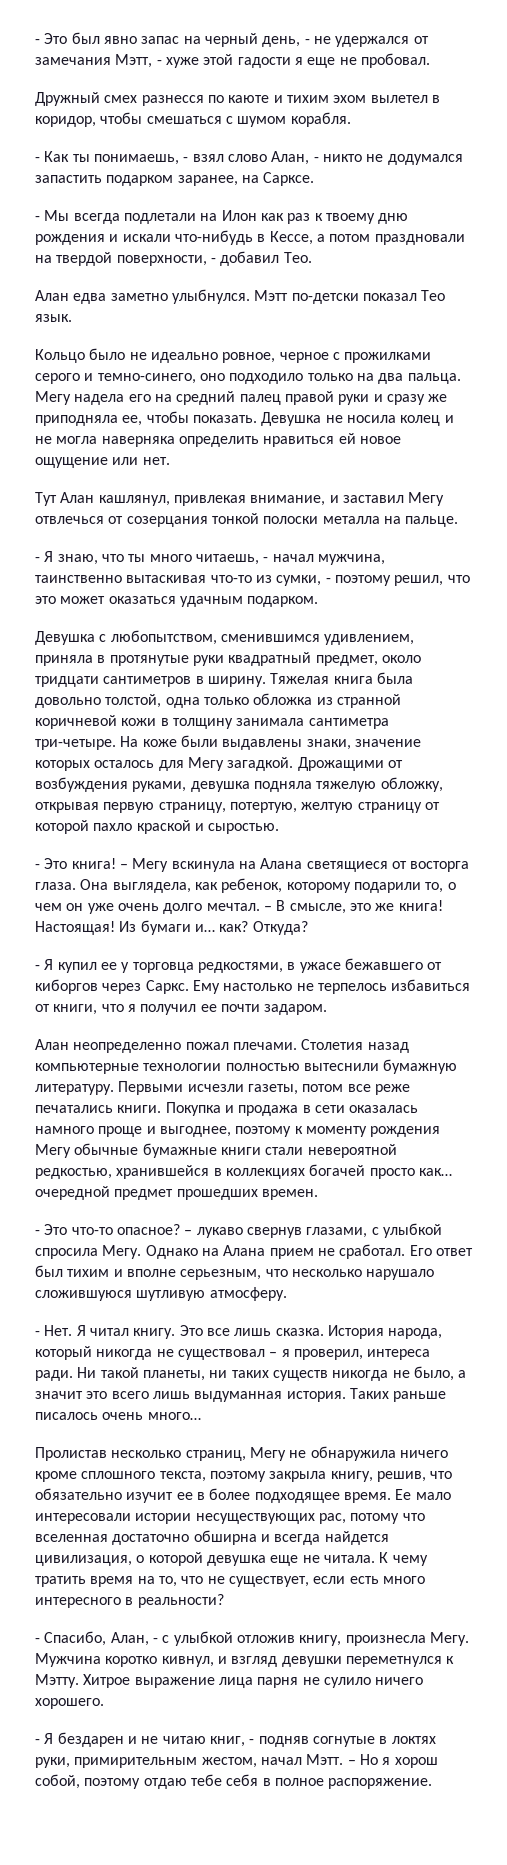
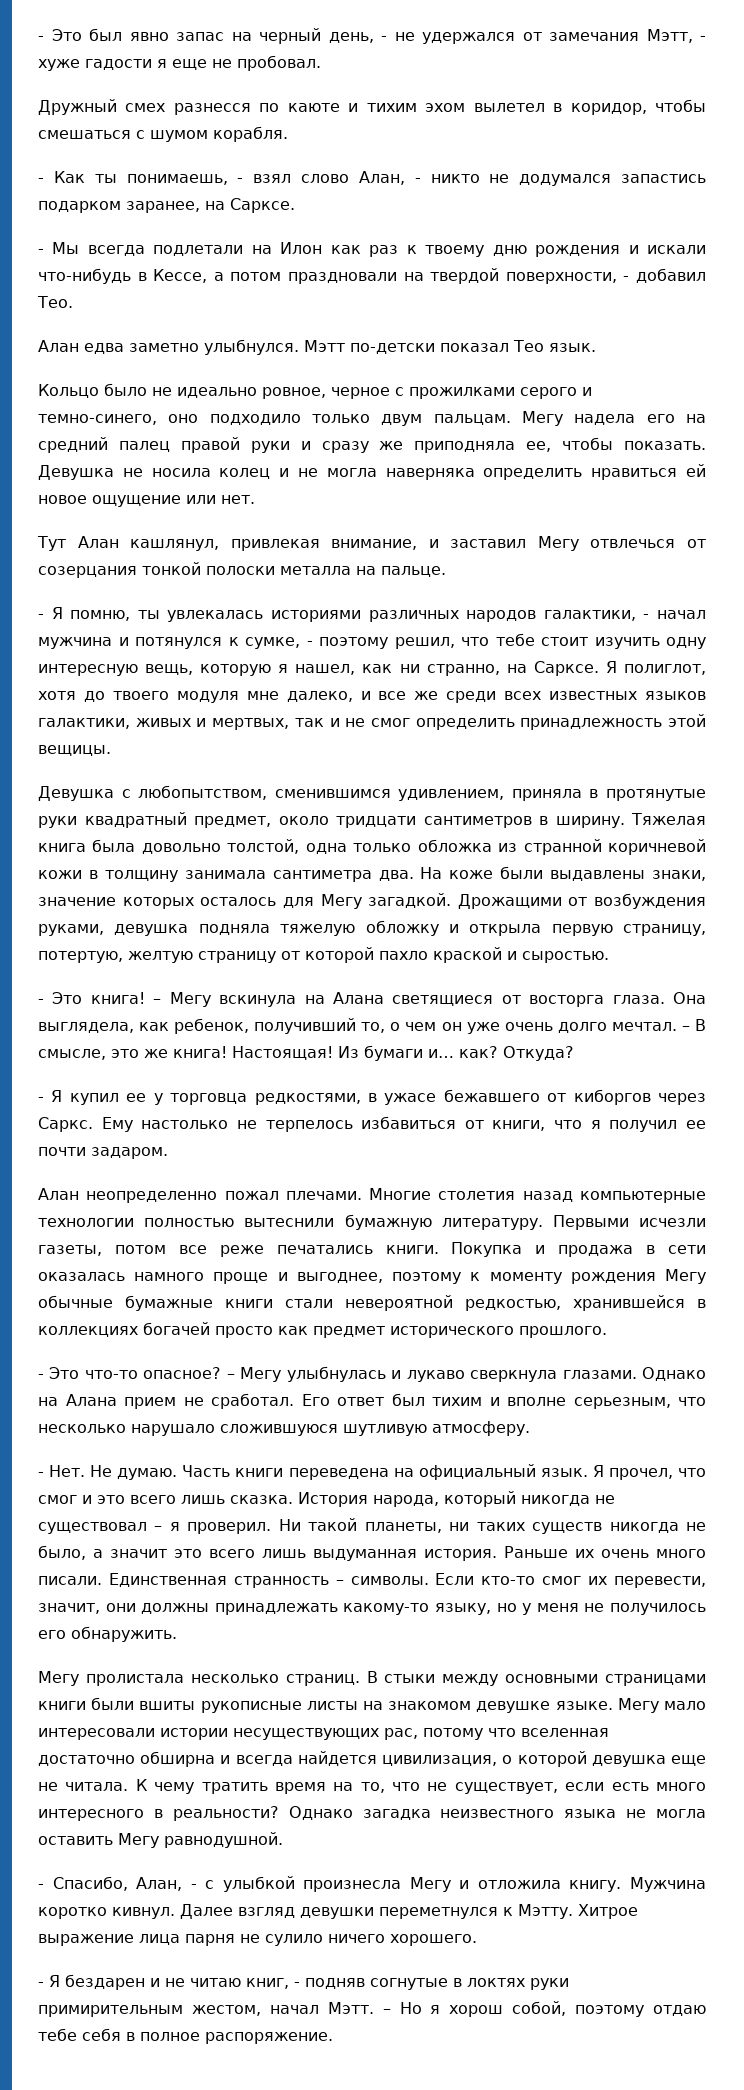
- - Это был явно запас на черный день, - не удержался от замечания Мэтт, - хуже этой гадости я еще не пробовал.
+ - Это был явно запас на черный день, - не удержался от замечания Мэтт, - хуже гадости я еще не пробовал.
- - Как ты понимаешь, - взял слово Алан, - никто не додумался запастить подарком заранее, на Сарксе.
+ - Как ты понимаешь, - взял слово Алан, - никто не додумался запастись подарком заранее, на Сарксе.
- Кольцо было не идеально ровное, черное с прожилками серого и темно-синего, оно подходило только на два пальца.
+ Кольцо было не идеально ровное, черное с прожилками серого и темно-синего, оно подходило только двум пальцам.
- - Я знаю, что ты много читаешь, - начал мужчина, таинственно вытаскивая что-то из сумки, - поэтому решил, что это может оказаться удачным подарком.
+ - Я помню, ты увлекалась историями различных народов галактики, - начал мужчина и потянулся к сумке, - поэтому решил, что тебе стоит изучить одну интересную вещь, которую я нашел, как ни странно, на Сарксе. Я полиглот, хотя до твоего модуля мне далеко, и все же среди всех известных языков галактики, живых и мертвых, так и не смог определить принадлежность этой вещицы.
- Тяжелая книга была довольно толстой, одна только обложка из странной коричневой кожи в толщину занимала сантиметра три-четыре.
+ Тяжелая книга была довольно толстой, одна только обложка из странной коричневой кожи в толщину занимала сантиметра два.
- Дрожащими от возбуждения руками, девушка подняла тяжелую обложку, открывая первую страницу, потертую, желтую страницу от которой пахло краской и сыростью.
+ Дрожащими от возбуждения руками, девушка подняла тяжелую обложку и открыла первую страницу, потертую, желтую страницу от которой пахло краской и сыростью.
- Она выглядела, как ребенок, которому подарили то, о чем он уже очень долго мечтал.
+ Она выглядела, как ребенок, получивший то, о чем он уже очень долго мечтал.
- Столетия назад компьютерные технологии полностью вытеснили бумажную литературу.
+ Многие столетия назад компьютерные технологии полностью вытеснили бумажную литературу.
- Покупка и продажа в сети оказалась намного проще и выгоднее, поэтому к моменту рождения Мегу обычные бумажные книги стали невероятной редкостью, хранившейся в коллекциях богачей просто как… очередной предмет прошедших времен.
+ Покупка и продажа в сети оказалась намного проще и выгоднее, поэтому к моменту рождения Мегу обычные бумажные книги стали невероятной редкостью, хранившейся в коллекциях богачей просто как предмет исторического прошлого.
- – лукаво свернув глазами, с улыбкой спросила Мегу.
+ – Мегу улыбнулась и лукаво сверкнула глазами.
- - Нет. Я читал книгу. Это все лишь сказка.
+ - Нет. Не думаю. Часть книги переведена на официальный язык. Я прочел, что смог и это всего лишь сказка.
- История народа, который никогда не существовал – я проверил, интереса ради.
+ История народа, который никогда не существовал – я проверил.
- Таких раньше писалось очень много…
- Пролистав несколько страниц, Мегу не обнаружила ничего кроме сплошного текста, поэтому закрыла книгу, решив, что обязательно изучит ее в более подходящее время. Ее мало интересовали истории несуществующих рас, потому что вселенная достаточно обширна и всегда найдется цивилизация, о которой девушка еще не читала.
+ Раньше их очень много писали. Единственная странность – символы. Если кто-то смог их перевести, значит, они должны принадлежать какому-то языку, но у меня не получилось его обнаружить.
+ Мегу пролистала несколько страниц. В стыки между основными страницами книги были вшиты рукописные листы на знакомом девушке языке. Мегу мало интересовали истории несуществующих рас, потому что вселенная достаточно обширна и всегда найдется цивилизация, о которой девушка еще не читала.
+ Однако загадка неизвестного языка не могла оставить Мегу равнодушной.
- - Спасибо, Алан, - с улыбкой отложив книгу, произнесла Мегу. Мужчина коротко кивнул, и взгляд девушки переметнулся к Мэтту.
+ - Спасибо, Алан, - с улыбкой произнесла Мегу и отложила книгу. Мужчина коротко кивнул. Далее взгляд девушки переметнулся к Мэтту.
- - Я бездарен и не читаю книг, - подняв согнутые в локтях руки, примирительным жестом, начал Мэтт.
+ - Я бездарен и не читаю книг, - подняв согнутые в локтях руки примирительным жестом, начал Мэтт.

